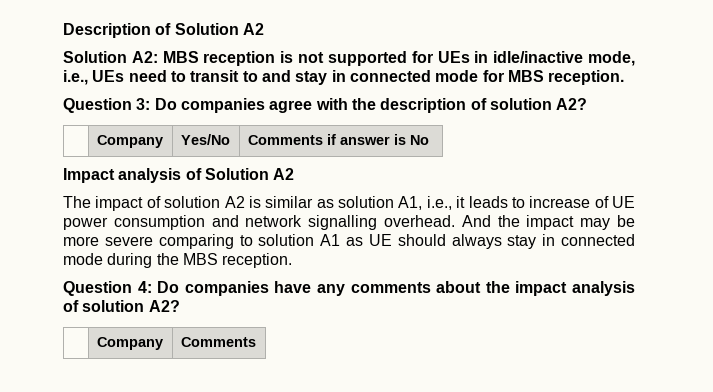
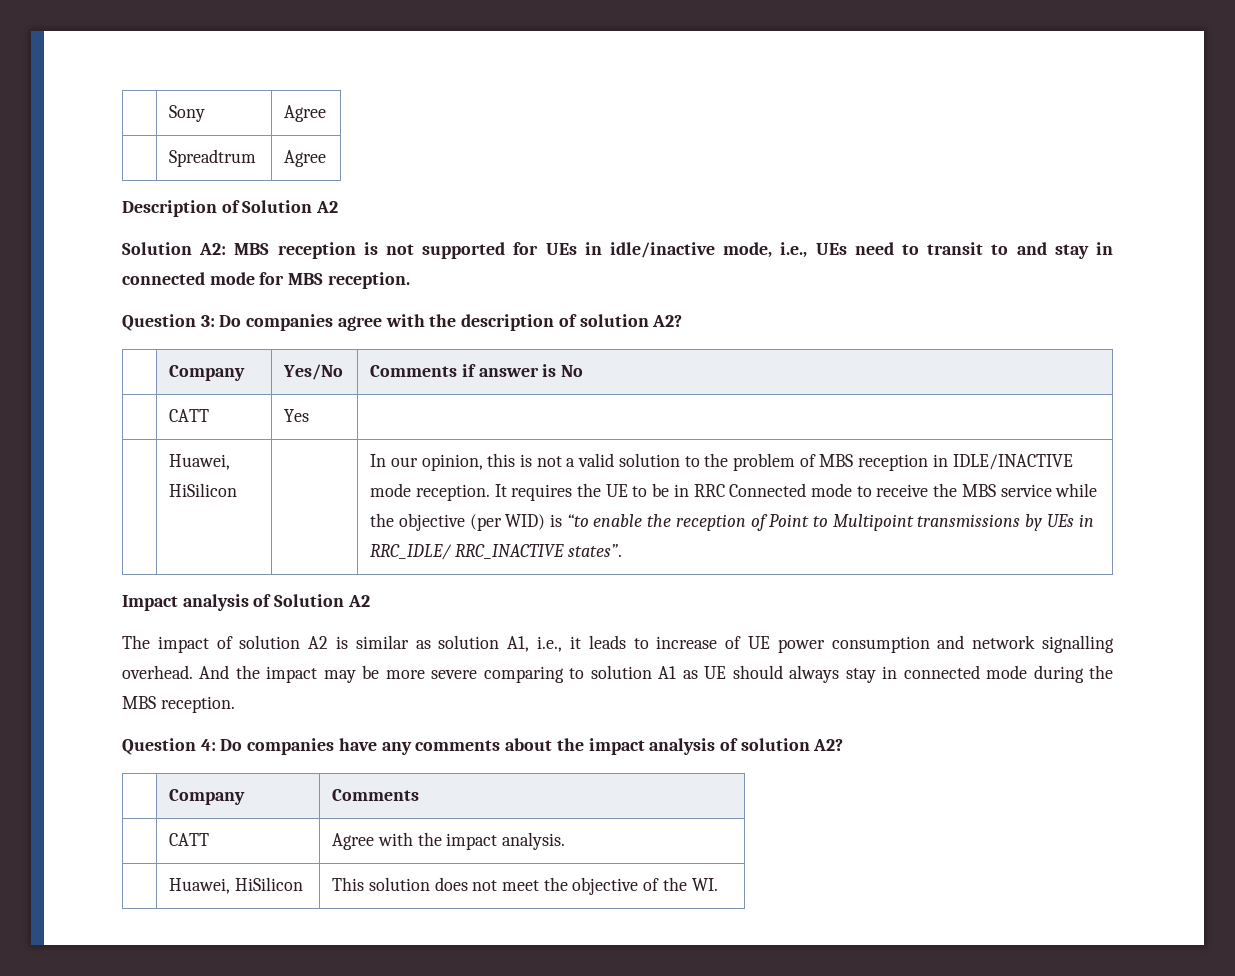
+ | Sony | Agree
+ | Spreadtrum | Agree
+ | CATT | Yes |
+ | Huawei, HiSilicon | | In our opinion, this is not a valid solution to the problem of MBS reception in IDLE/INACTIVE mode reception. It requires the UE to be in RRC Connected mode to receive the MBS service while the objective (per WID) is “to enable the reception of Point to Multipoint transmissions by UEs in RRC_IDLE/ RRC_INACTIVE states”.
+ | CATT | Agree with the impact analysis.
+ | Huawei, HiSilicon | This solution does not meet the objective of the WI.

